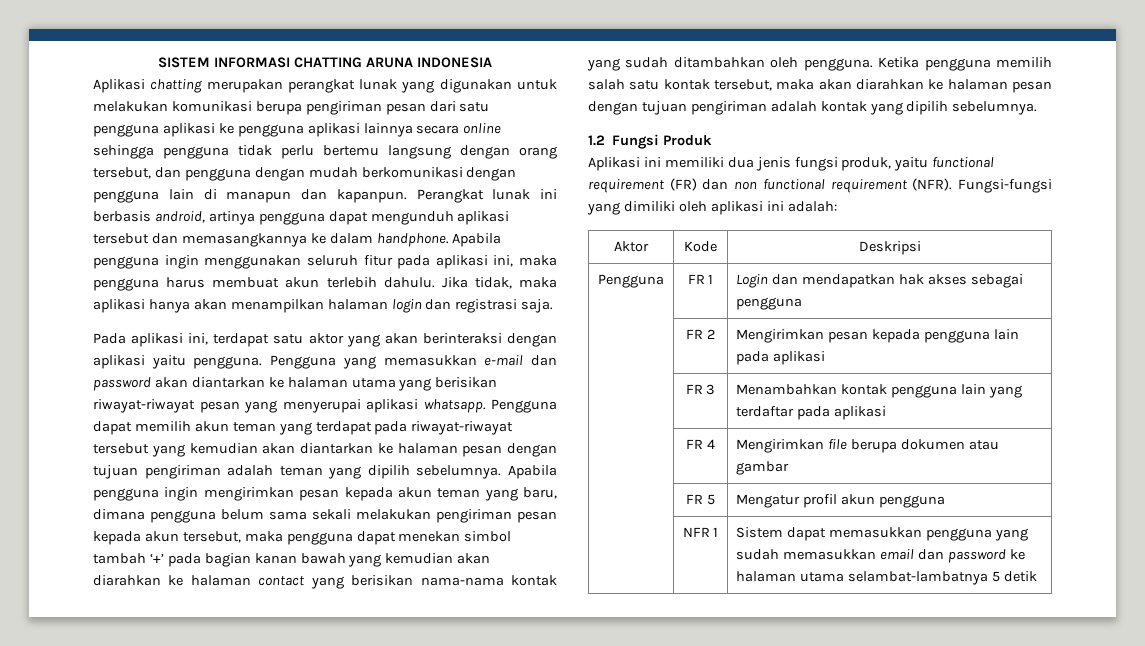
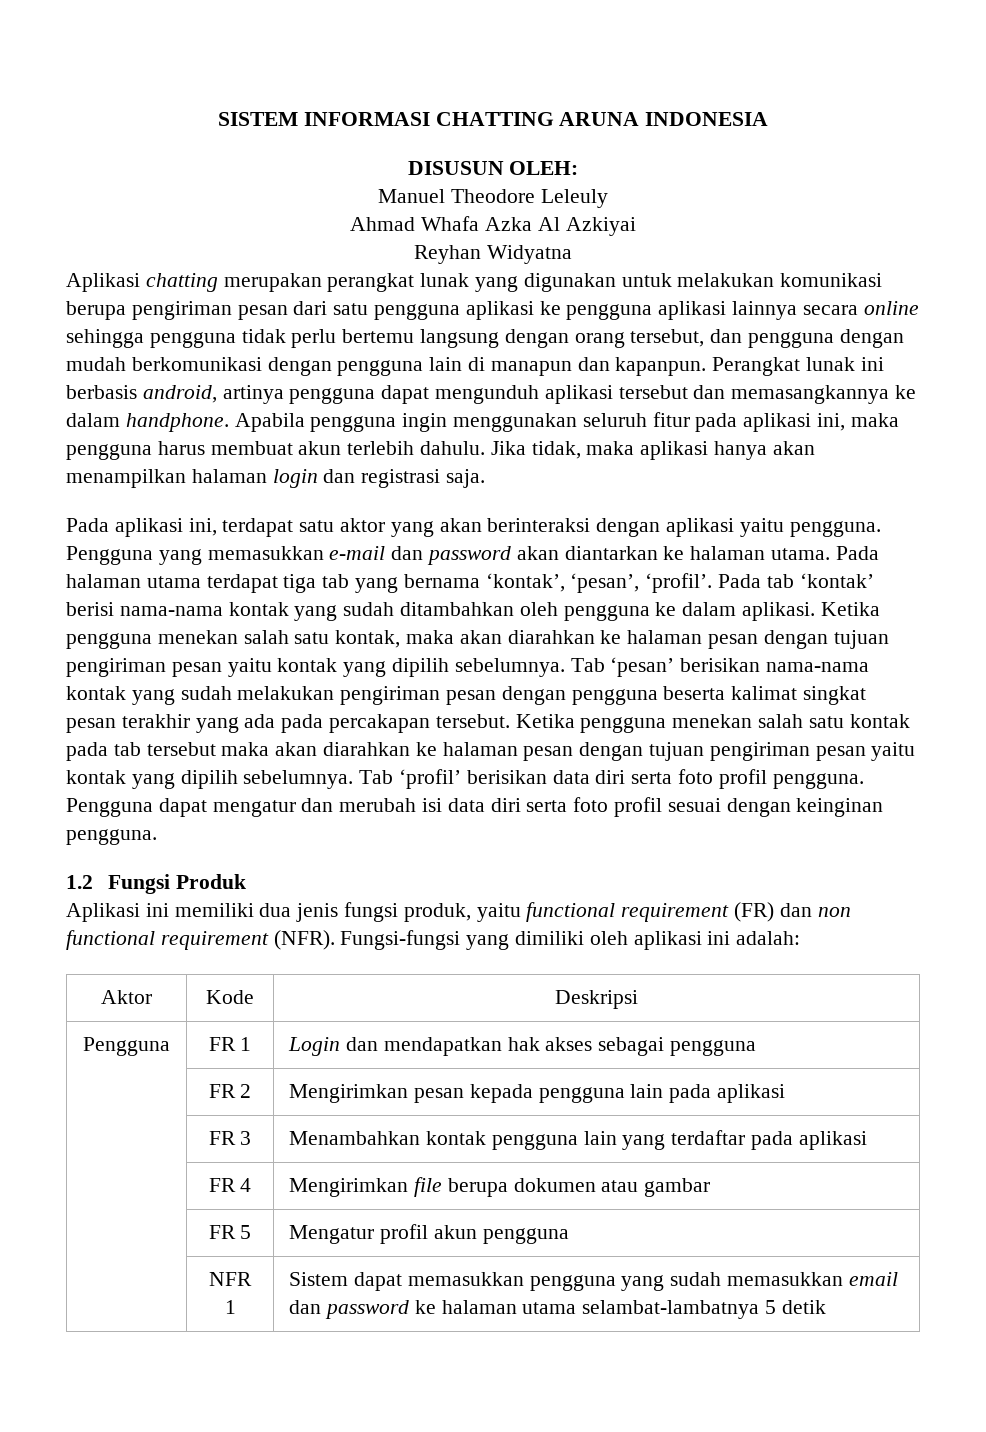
+ DISUSUN OLEH:
+ Manuel Theodore Leleuly
+ Ahmad Whafa Azka Al Azkiyai
+ Reyhan Widyatna
- Pengguna yang memasukkan e-mail dan password akan diantarkan ke halaman utama yang berisikan riwayat-riwayat pesan yang menyerupai aplikasi whatsapp. Pengguna dapat memilih akun teman yang terdapat pada riwayat-riwayat tersebut yang kemudian akan diantarkan ke halaman pesan dengan tujuan pengiriman adalah teman yang dipilih sebelumnya. Apabila pengguna ingin mengirimkan pesan kepada akun teman yang baru, dimana pengguna belum sama sekali melakukan pengiriman pesan kepada akun tersebut, maka pengguna dapat menekan simbol tambah ‘+’ pada bagian kanan bawah yang kemudian akan diarahkan ke halaman contact yang berisikan nama-nama kontak yang sudah ditambahkan oleh pengguna. Ketika pengguna memilih salah satu kontak tersebut, maka akan diarahkan ke halaman pesan dengan tujuan pengiriman adalah kontak yang dipilih sebelumnya.
+ Pengguna yang memasukkan e-mail dan password akan diantarkan ke halaman utama. Pada halaman utama terdapat tiga tab yang bernama ‘kontak’, ‘pesan’, ‘profil’. Pada tab ‘kontak’ berisi nama-nama kontak yang sudah ditambahkan oleh pengguna ke dalam aplikasi. Ketika pengguna menekan salah satu kontak, maka akan diarahkan ke halaman pesan dengan tujuan pengiriman pesan yaitu kontak yang dipilih sebelumnya. Tab ‘pesan’ berisikan nama-nama kontak yang sudah melakukan pengiriman pesan dengan pengguna beserta kalimat singkat pesan terakhir yang ada pada percakapan tersebut. Ketika pengguna menekan salah satu kontak pada tab tersebut maka akan diarahkan ke halaman pesan dengan tujuan pengiriman pesan yaitu kontak yang dipilih sebelumnya. Tab ‘profil’ berisikan data diri serta foto profil pengguna. Pengguna dapat mengatur dan merubah isi data diri serta foto profil sesuai dengan keinginan pengguna.

